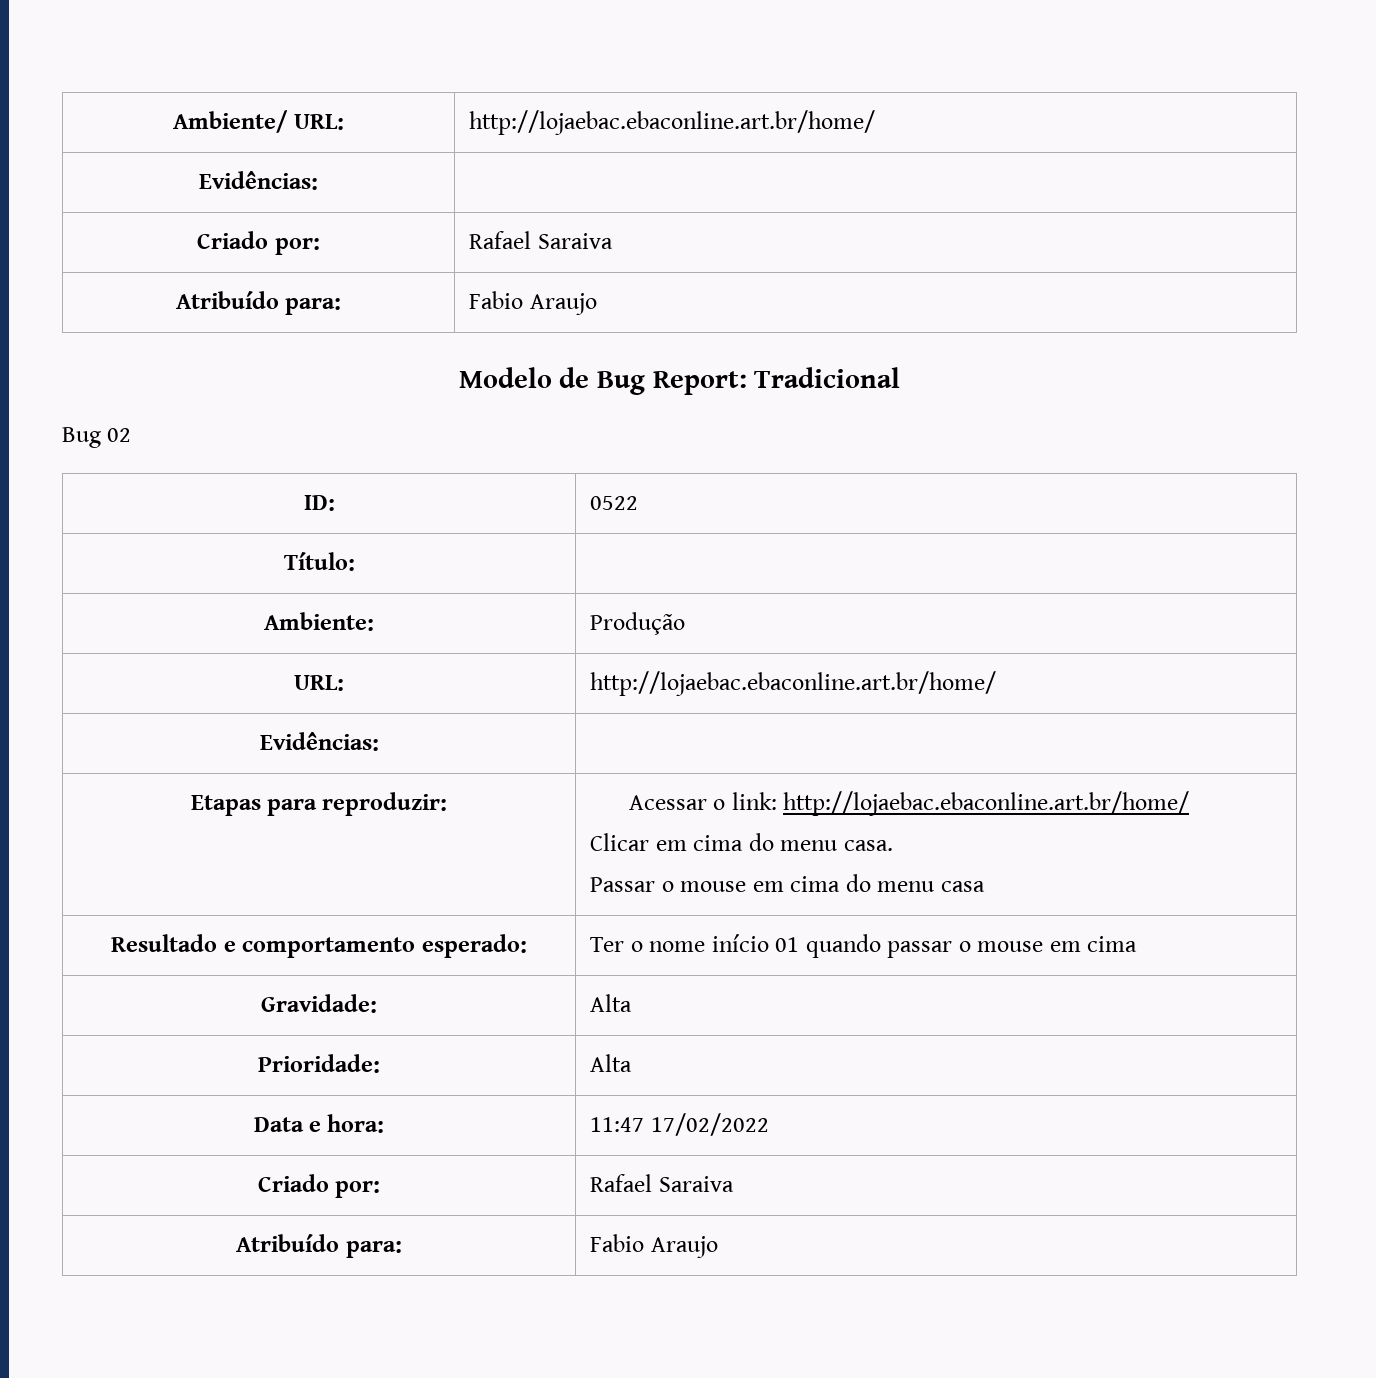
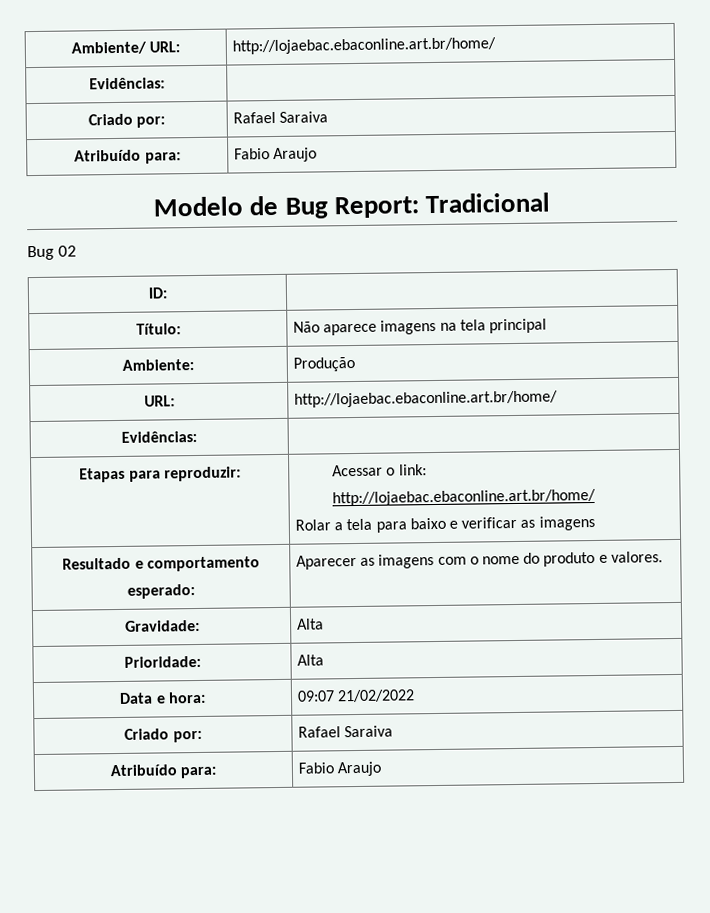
- ID: | 0522
+ ID: |
- Título: |
+ Título: | Não aparece imagens na tela principal
  Etapas para reproduzir: | Acessar o link: http://lojaebac.ebaconline.art.br/home/
- Clicar em cima do menu casa.
- Passar o mouse em cima do menu casa
- Resultado e comportamento esperado: | Ter o nome início 01 quando passar o mouse em cima
+ Rolar a tela para baixo e verificar as imagens
+ Resultado e comportamento esperado: | Aparecer as imagens com o nome do produto e valores.
- Data e hora: | 11:47 17/02/2022
+ Data e hora: | 09:07 21/02/2022

